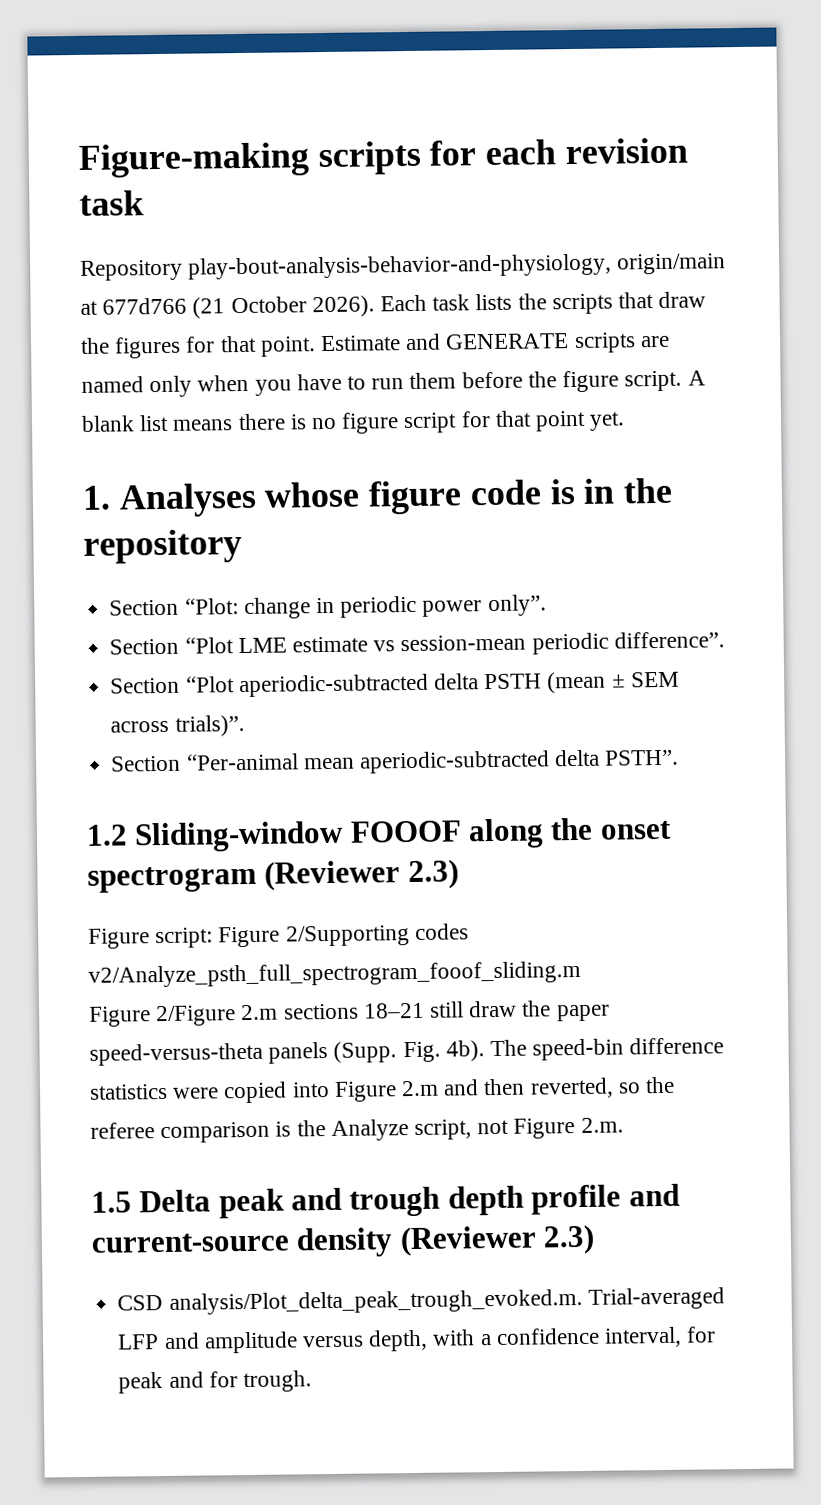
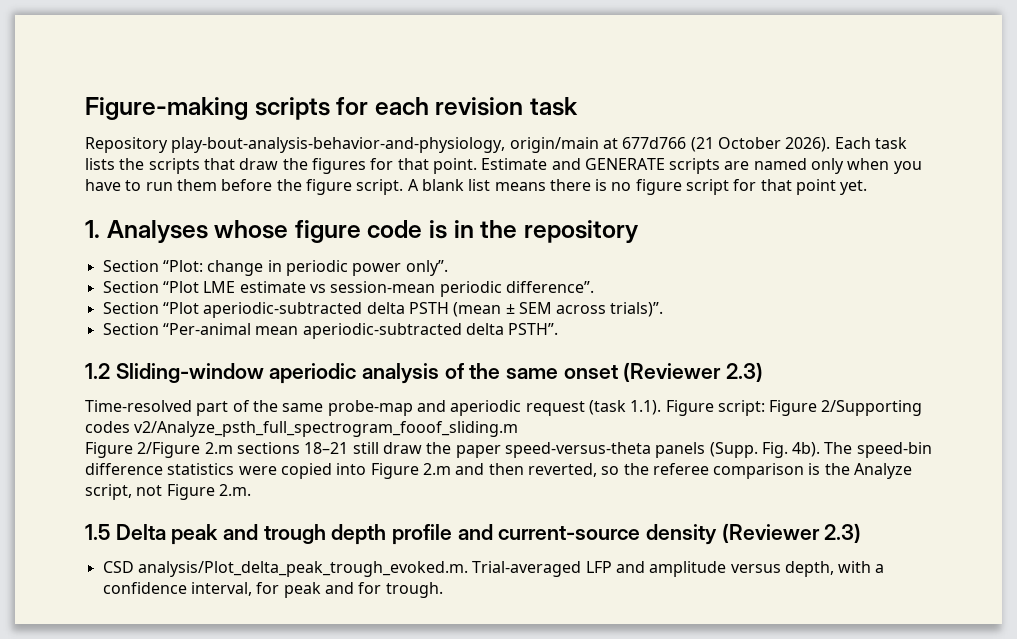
- 1.2 Sliding-window FOOOF along the onset spectrogram (Reviewer 2.3)
- Figure script: Figure 2/Supporting codes v2/Analyze_psth_full_spectrogram_fooof_sliding.m
+ 1.2 Sliding-window aperiodic analysis of the same onset (Reviewer 2.3)
+ Time-resolved part of the same probe-map and aperiodic request (task 1.1). Figure script: Figure 2/Supporting codes v2/Analyze_psth_full_spectrogram_fooof_sliding.m

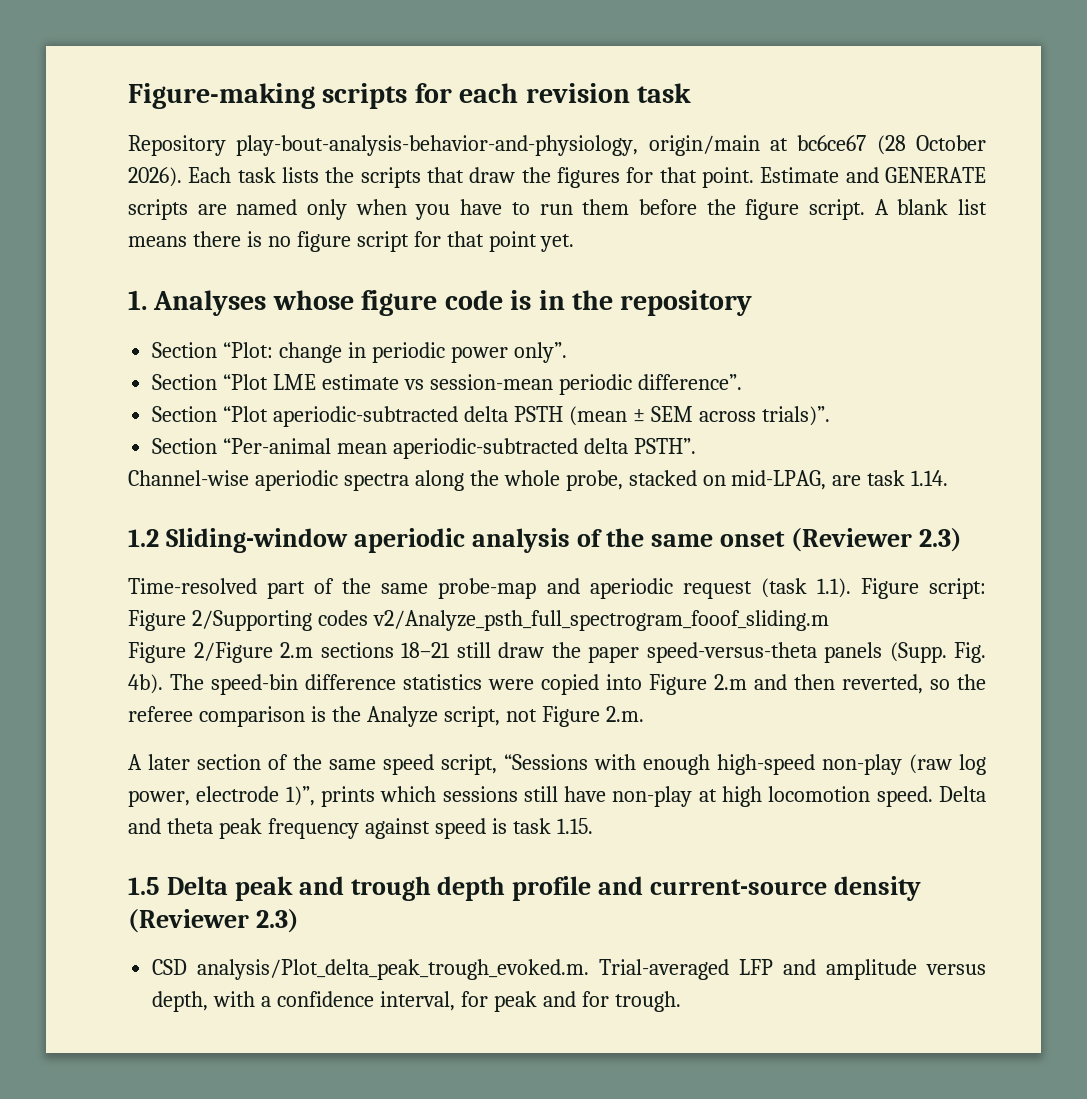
- Repository play-bout-analysis-behavior-and-physiology, origin/main at 677d766 (21 October 2026).
+ Repository play-bout-analysis-behavior-and-physiology, origin/main at bc6ce67 (28 October 2026).
+ Channel-wise aperiodic spectra along the whole probe, stacked on mid-LPAG, are task 1.14.
+ A later section of the same speed script, “Sessions with enough high-speed non-play (raw log power, electrode 1)”, prints which sessions still have non-play at high locomotion speed. Delta and theta peak frequency against speed is task 1.15.

